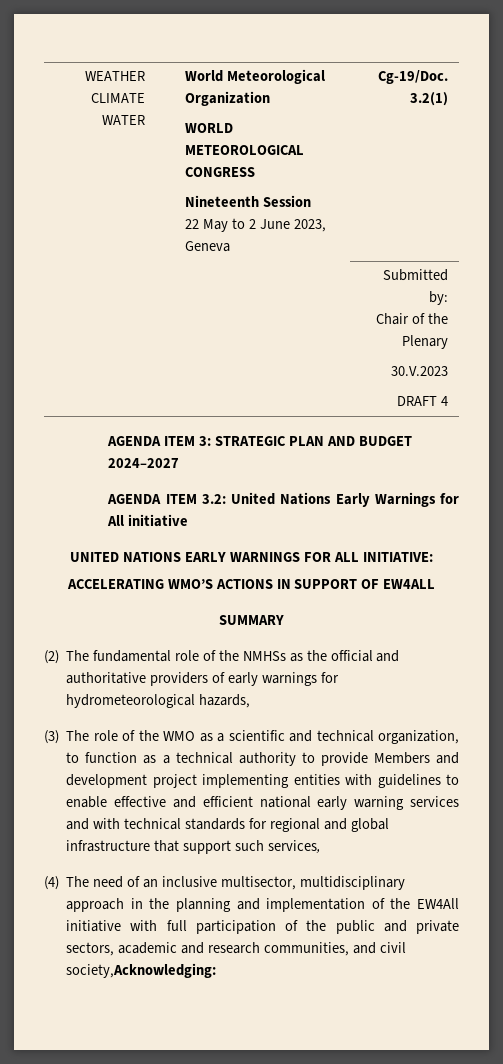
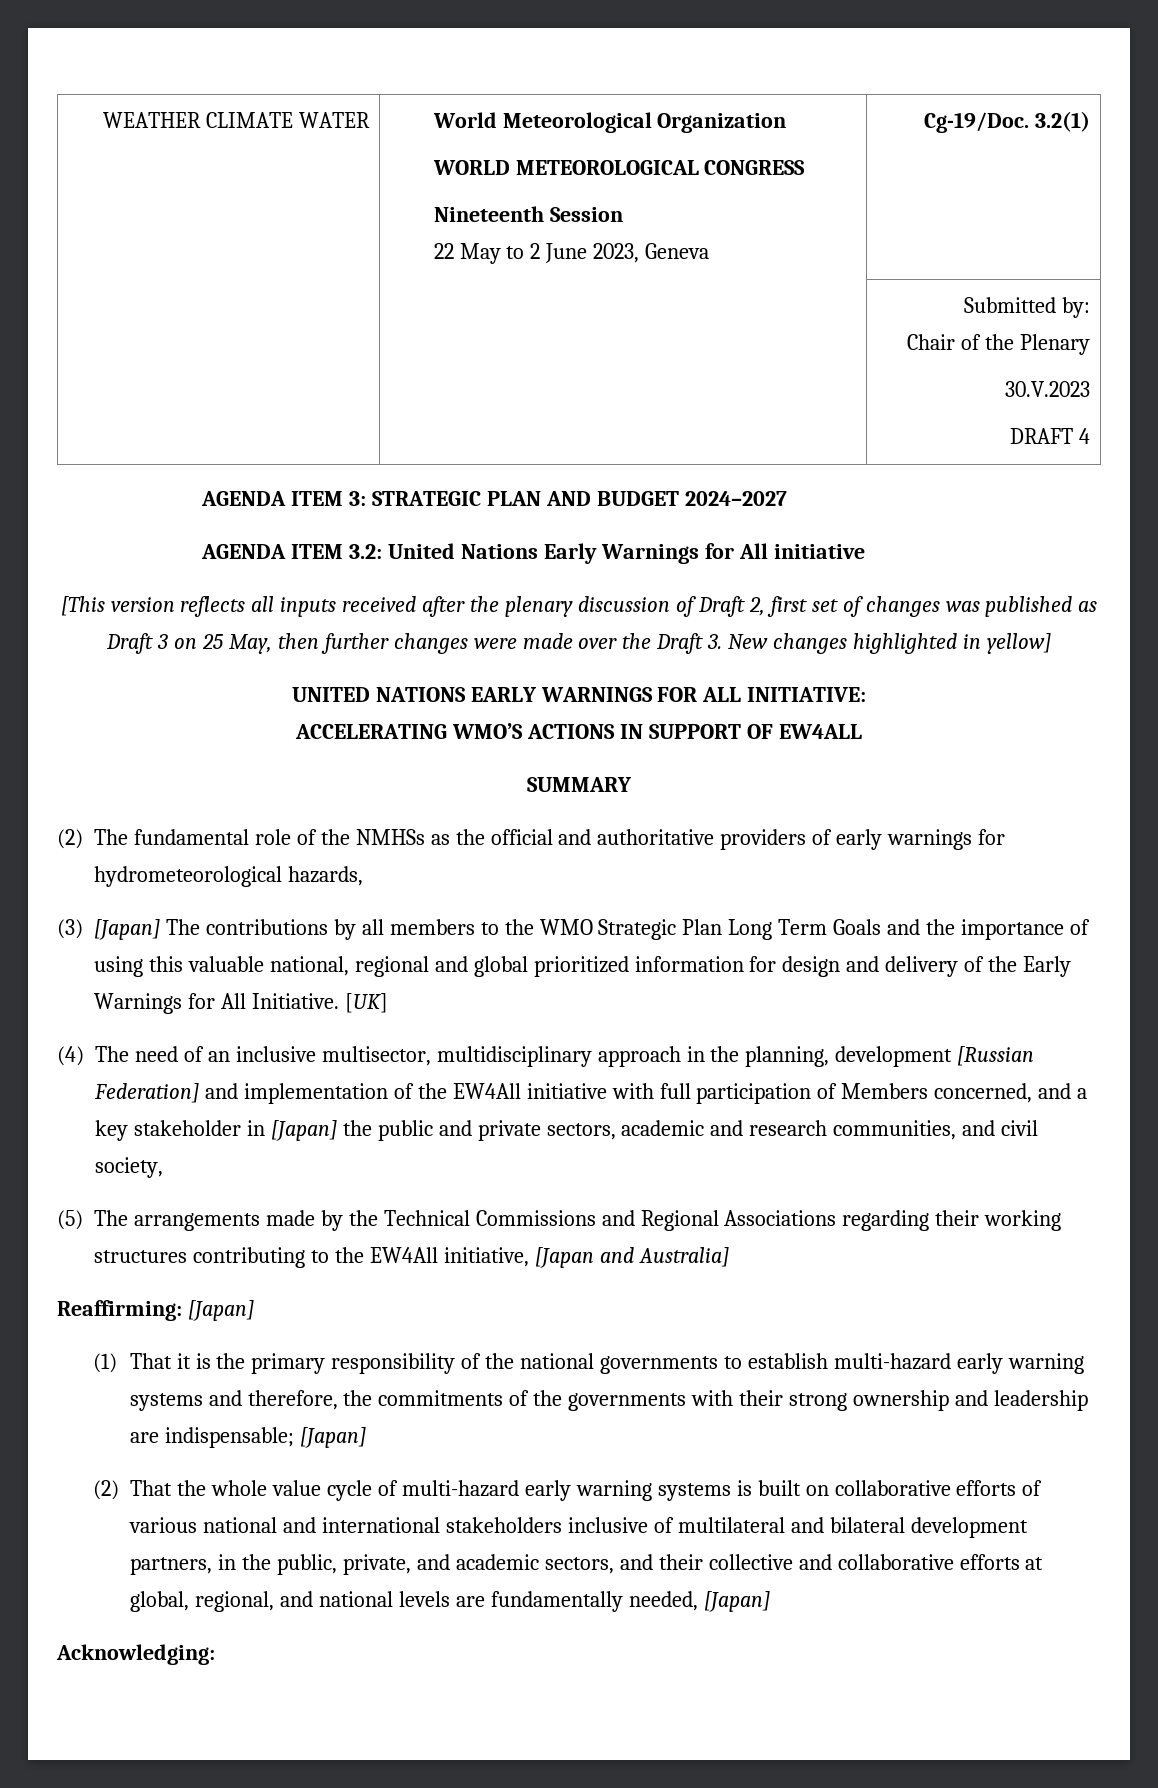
+ [This version reflects all inputs received after the plenary discussion of Draft 2, first set of changes was published as Draft 3 on 25 May, then further changes were made over the Draft 3. New changes highlighted in yellow]
- (3) The role of the WMO as a scientific and technical organization, to function as a technical authority to provide Members and development project implementing entities with guidelines to enable effective and efficient national early warning services and with technical standards for regional and global infrastructure that support such services,
+ (3) [Japan] The contributions by all members to the WMO Strategic Plan Long Term Goals and the importance of using this valuable national, regional and global prioritized information for design and delivery of the Early Warnings for All Initiative. [UK]
- (4) The need of an inclusive multisector, multidisciplinary approach in the planning and implementation of the EW4All initiative with full participation of the public and private sectors, academic and research communities, and civil society,Acknowledging:
+ (4) The need of an inclusive multisector, multidisciplinary approach in the planning, development [Russian Federation] and implementation of the EW4All initiative with full participation of Members concerned, and a key stakeholder in [Japan] the public and private sectors, academic and research communities, and civil society,
+ (5) The arrangements made by the Technical Commissions and Regional Associations regarding their working structures contributing to the EW4All initiative, [Japan and Australia]
+ Reaffirming: [Japan]
+ (1) That it is the primary responsibility of the national governments to establish multi-hazard early warning systems and therefore, the commitments of the governments with their strong ownership and leadership are indispensable; [Japan]
+ (2) That the whole value cycle of multi-hazard early warning systems is built on collaborative efforts of various national and international stakeholders inclusive of multilateral and bilateral development partners, in the public, private, and academic sectors, and their collective and collaborative efforts at global, regional, and national levels are fundamentally needed, [Japan]
+ Acknowledging:

